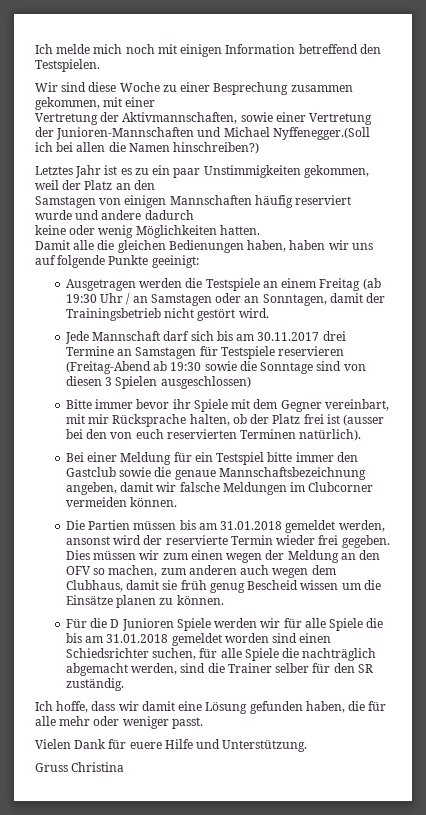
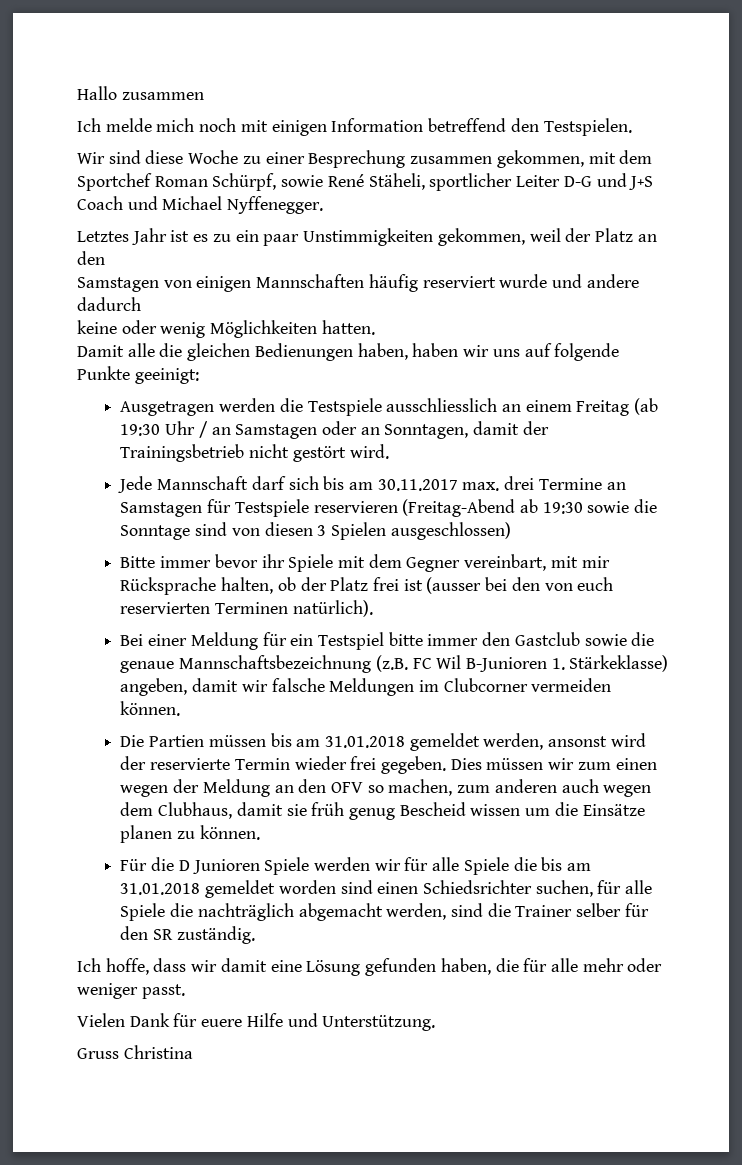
+ Hallo zusammen
- Wir sind diese Woche zu einer Besprechung zusammen gekommen, mit einer
- Vertretung der Aktivmannschaften, sowie einer Vertretung der Junioren-Mannschaften und Michael Nyffenegger.(Soll ich bei allen die Namen hinschreiben?)
+ Wir sind diese Woche zu einer Besprechung zusammen gekommen, mit dem Sportchef Roman Schürpf, sowie René Stäheli, sportlicher Leiter D-G und J+S Coach und Michael Nyffenegger.
- Ausgetragen werden die Testspiele an einem Freitag (ab 19:30 Uhr / an Samstagen oder an Sonntagen, damit der Trainingsbetrieb nicht gestört wird.
+ Ausgetragen werden die Testspiele ausschliesslich an einem Freitag (ab 19:30 Uhr / an Samstagen oder an Sonntagen, damit der Trainingsbetrieb nicht gestört wird.
- Jede Mannschaft darf sich bis am 30.11.2017 drei Termine an Samstagen für Testspiele reservieren (Freitag-Abend ab 19:30 sowie die Sonntage sind von diesen 3 Spielen ausgeschlossen)
+ Jede Mannschaft darf sich bis am 30.11.2017 max. drei Termine an Samstagen für Testspiele reservieren (Freitag-Abend ab 19:30 sowie die Sonntage sind von diesen 3 Spielen ausgeschlossen)
- Bei einer Meldung für ein Testspiel bitte immer den Gastclub sowie die genaue Mannschaftsbezeichnung angeben, damit wir falsche Meldungen im Clubcorner vermeiden können.
+ Bei einer Meldung für ein Testspiel bitte immer den Gastclub sowie die genaue Mannschaftsbezeichnung (z.B. FC Wil B-Junioren 1. Stärkeklasse) angeben, damit wir falsche Meldungen im Clubcorner vermeiden können.

